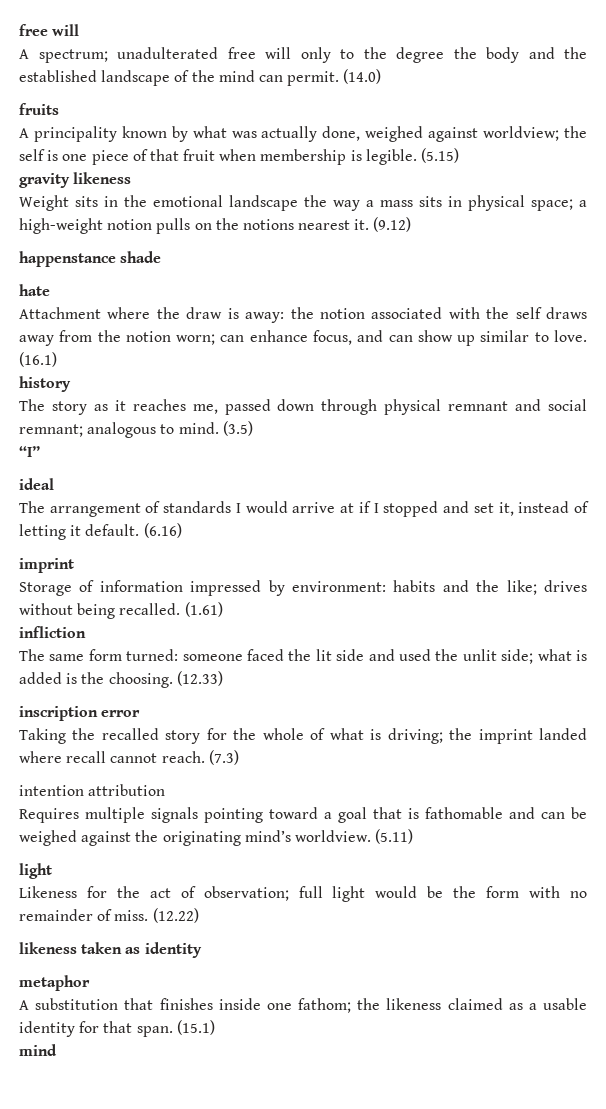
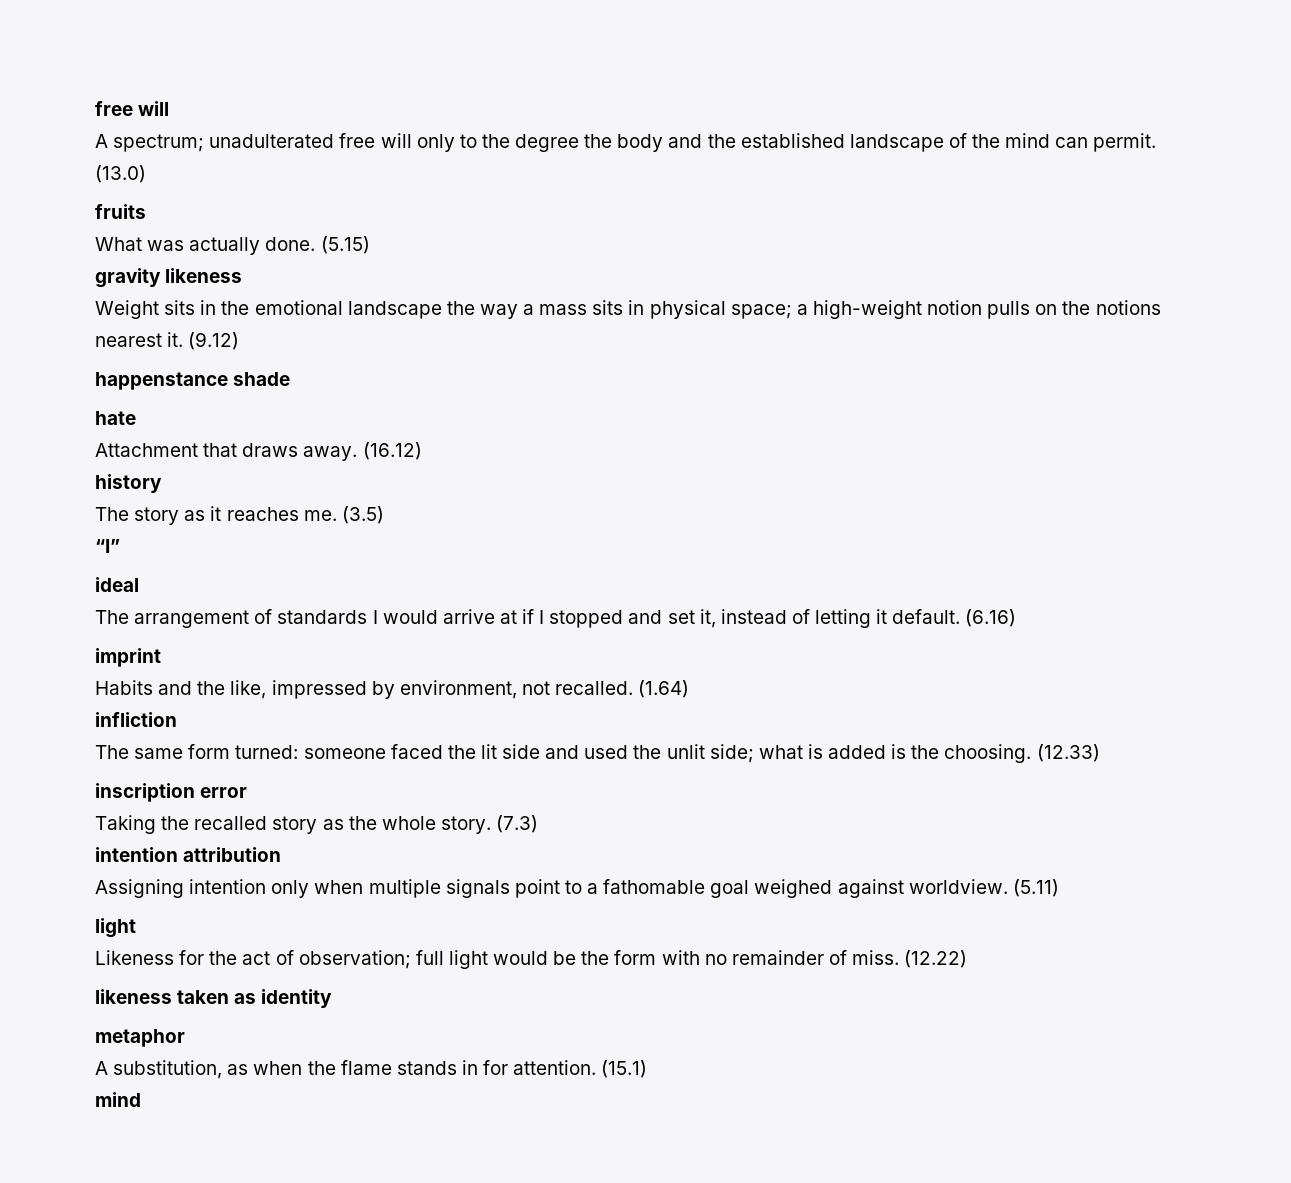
- (14.0)
+ (13.0)
- A principality known by what was actually done, weighed against worldview; the self is one piece of that fruit when membership is legible.
+ What was actually done.
- Attachment where the draw is away: the notion associated with the self draws away from the notion worn; can enhance focus, and can show up similar to love. (16.1)
+ Attachment that draws away. (16.12)
- The story as it reaches me, passed down through physical remnant and social remnant; analogous to mind.
+ The story as it reaches me.
- Storage of information impressed by environment: habits and the like; drives without being recalled. (1.61)
+ Habits and the like, impressed by environment, not recalled. (1.64)
- Taking the recalled story for the whole of what is driving; the imprint landed where recall cannot reach. (7.3)
+ Taking the recalled story as the whole story. (7.3)
  intention attribution
- Requires multiple signals pointing toward a goal that is fathomable and can be weighed against the originating mind’s worldview.
+ Assigning intention only when multiple signals point to a fathomable goal weighed against worldview.
- A substitution that finishes inside one fathom; the likeness claimed as a usable identity for that span.
+ A substitution, as when the flame stands in for attention.

